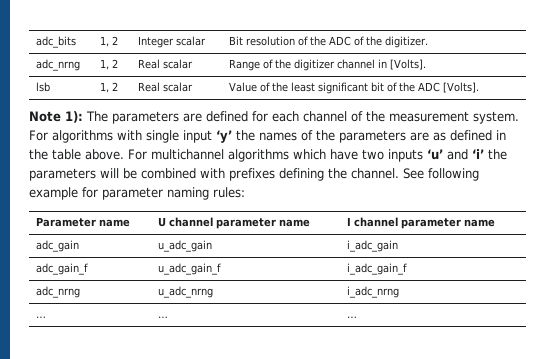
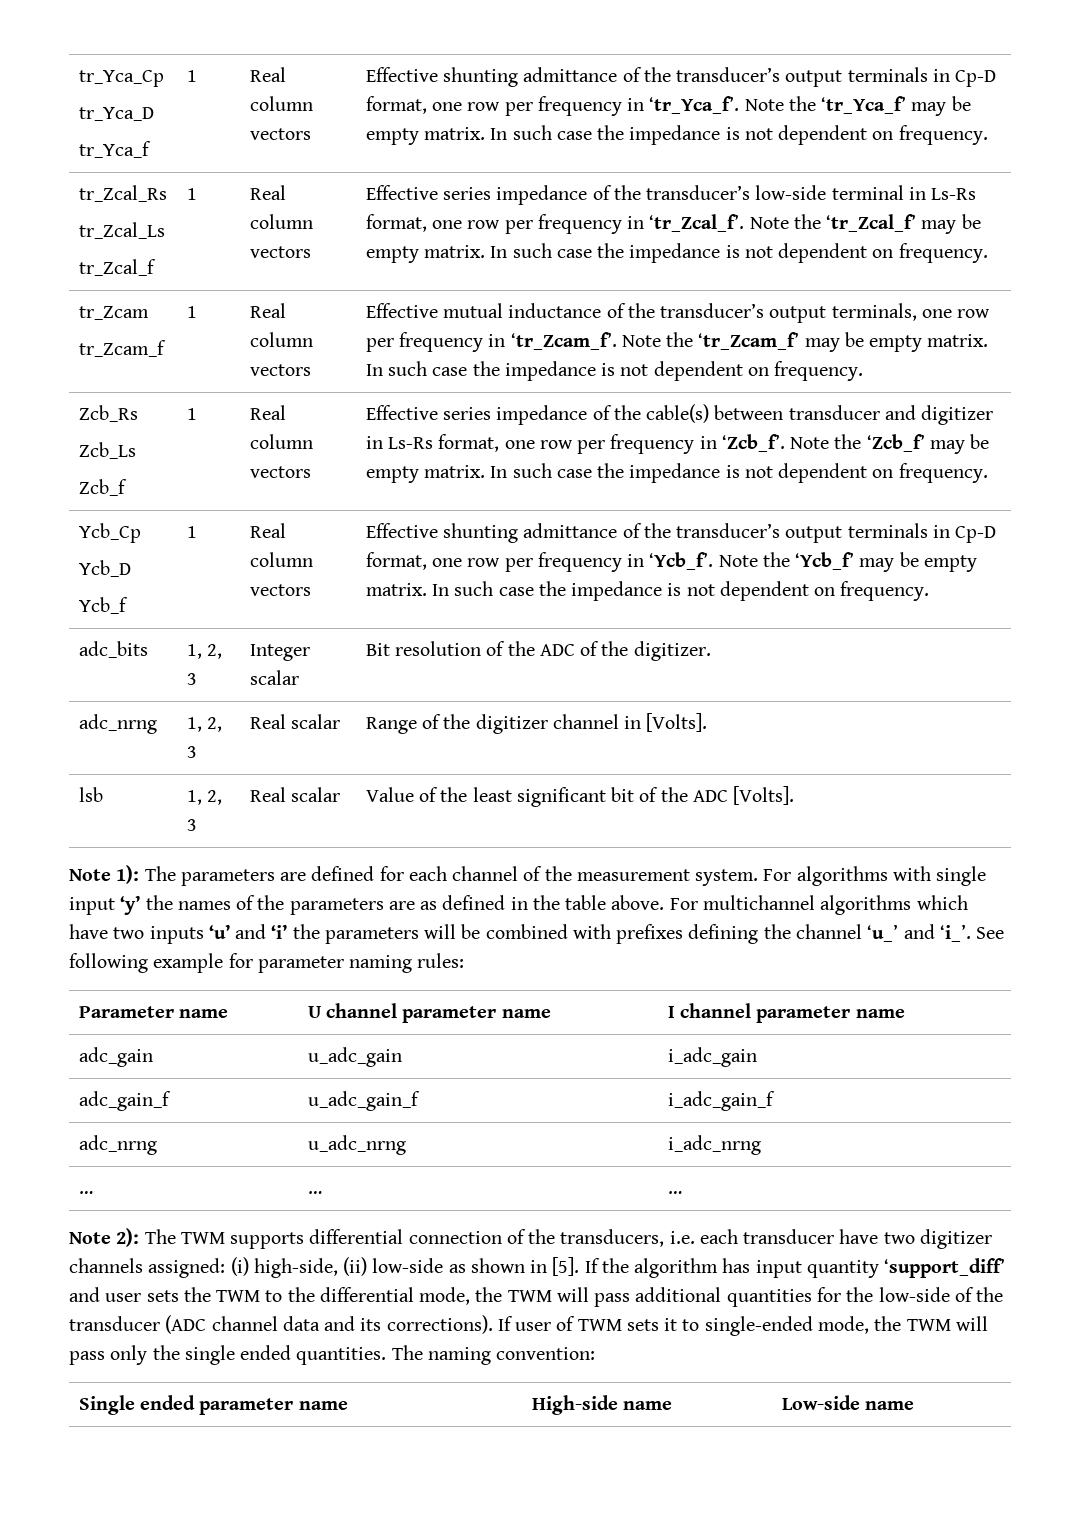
+ tr_Yca_Cp
+ tr_Yca_D
+ tr_Yca_f | 1 | Real column vectors | Effective shunting admittance of the transducer’s output terminals in Cp-D format, one row per frequency in ‘tr_Yca_f’. Note the ‘tr_Yca_f’ may be empty matrix. In such case the impedance is not dependent on frequency.
+ tr_Zcal_Rs
+ tr_Zcal_Ls
+ tr_Zcal_f | 1 | Real column vectors | Effective series impedance of the transducer’s low-side terminal in Ls-Rs format, one row per frequency in ‘tr_Zcal_f’. Note the ‘tr_Zcal_f’ may be empty matrix. In such case the impedance is not dependent on frequency.
+ tr_Zcam
+ tr_Zcam_f | 1 | Real column vectors | Effective mutual inductance of the transducer’s output terminals, one row per frequency in ‘tr_Zcam_f’. Note the ‘tr_Zcam_f’ may be empty matrix. In such case the impedance is not dependent on frequency.
+ Zcb_Rs
+ Zcb_Ls
+ Zcb_f | 1 | Real column vectors | Effective series impedance of the cable(s) between transducer and digitizer in Ls-Rs format, one row per frequency in ‘Zcb_f’. Note the ‘Zcb_f’ may be empty matrix. In such case the impedance is not dependent on frequency.
+ Ycb_Cp
+ Ycb_D
+ Ycb_f | 1 | Real column vectors | Effective shunting admittance of the transducer’s output terminals in Cp-D format, one row per frequency in ‘Ycb_f’. Note the ‘Ycb_f’ may be empty matrix. In such case the impedance is not dependent on frequency.
- adc_bits | 1, 2 | Integer scalar | Bit resolution of the ADC of the digitizer.
+ adc_bits | 1, 2, 3 | Integer scalar | Bit resolution of the ADC of the digitizer.
- adc_nrng | 1, 2 | Real scalar | Range of the digitizer channel in [Volts].
+ adc_nrng | 1, 2, 3 | Real scalar | Range of the digitizer channel in [Volts].
- lsb | 1, 2 | Real scalar | Value of the least significant bit of the ADC [Volts].
+ lsb | 1, 2, 3 | Real scalar | Value of the least significant bit of the ADC [Volts].
- For multichannel algorithms which have two inputs ‘u’ and ‘i’ the parameters will be combined with prefixes defining the channel.
+ For multichannel algorithms which have two inputs ‘u’ and ‘i’ the parameters will be combined with prefixes defining the channel ‘u_’ and ‘i_’.
+ Note 2): The TWM supports differential connection of the transducers, i.e. each transducer have two digitizer channels assigned: (i) high-side, (ii) low-side as shown in [5]. If the algorithm has input quantity ‘support_diff’ and user sets the TWM to the differential mode, the TWM will pass additional quantities for the low-side of the transducer (ADC channel data and its corrections). If user of TWM sets it to single-ended mode, the TWM will pass only the single ended quantities. The naming convention:
+ Single ended parameter name | High-side name | Low-side name

